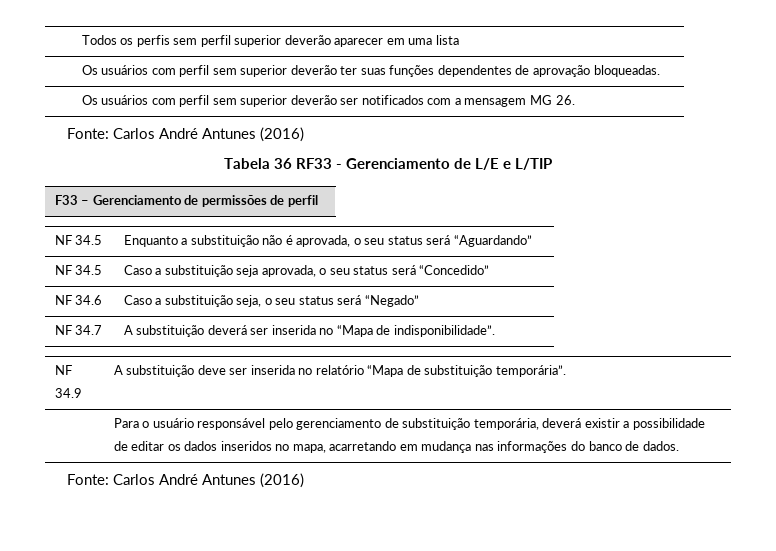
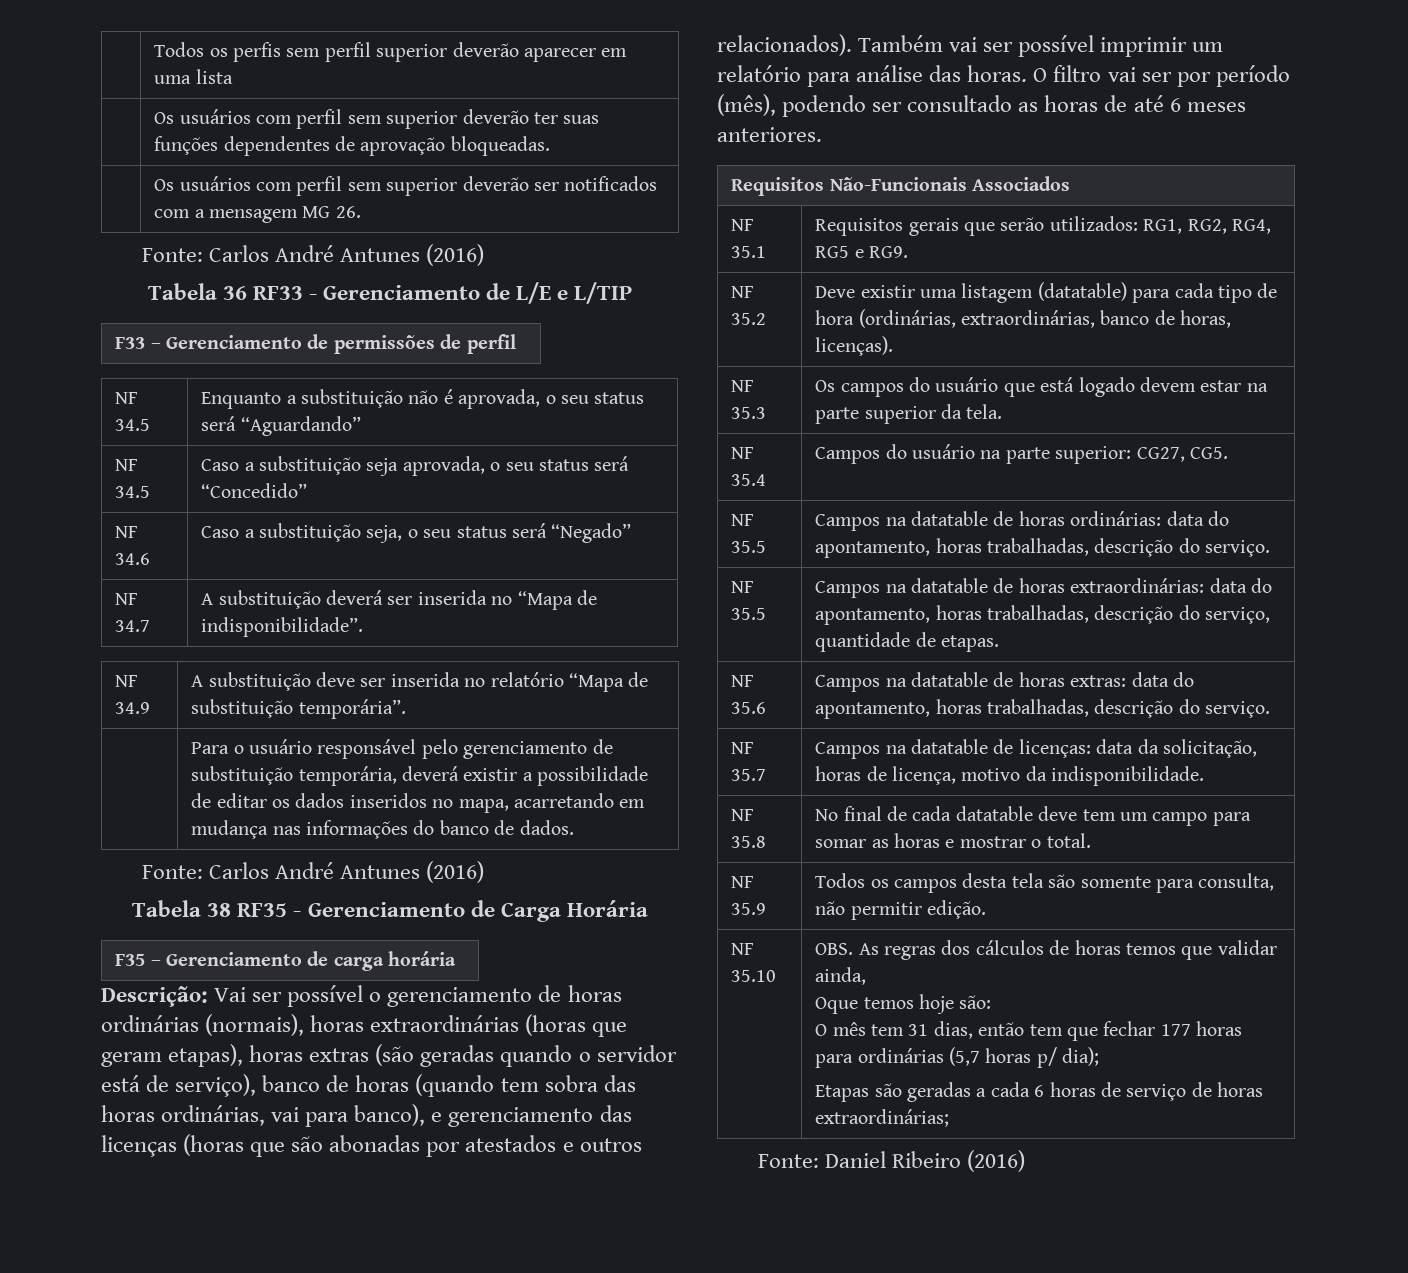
+ Tabela 38 RF35 - Gerenciamento de Carga Horária
+ F35 – Gerenciamento de carga horária
+ Descrição: Vai ser possível o gerenciamento de horas ordinárias (normais), horas extraordinárias (horas que geram etapas), horas extras (são geradas quando o servidor está de serviço), banco de horas (quando tem sobra das horas ordinárias, vai para banco), e gerenciamento das licenças (horas que são abonadas por atestados e outros relacionados). Também vai ser possível imprimir um relatório para análise das horas. O filtro vai ser por período (mês), podendo ser consultado as horas de até 6 meses anteriores.
+ Requisitos Não-Funcionais Associados
+ NF 35.1 | Requisitos gerais que serão utilizados: RG1, RG2, RG4, RG5 e RG9.
+ NF 35.2 | Deve existir uma listagem (datatable) para cada tipo de hora (ordinárias, extraordinárias, banco de horas, licenças).
+ NF 35.3 | Os campos do usuário que está logado devem estar na parte superior da tela.
+ NF 35.4 | Campos do usuário na parte superior: CG27, CG5.
+ NF 35.5 | Campos na datatable de horas ordinárias: data do apontamento, horas trabalhadas, descrição do serviço.
+ NF 35.5 | Campos na datatable de horas extraordinárias: data do apontamento, horas trabalhadas, descrição do serviço, quantidade de etapas.
+ NF 35.6 | Campos na datatable de horas extras: data do apontamento, horas trabalhadas, descrição do serviço.
+ NF 35.7 | Campos na datatable de licenças: data da solicitação, horas de licença, motivo da indisponibilidade.
+ NF 35.8 | No final de cada datatable deve tem um campo para somar as horas e mostrar o total.
+ NF 35.9 | Todos os campos desta tela são somente para consulta, não permitir edição.
+ NF 35.10 | OBS. As regras dos cálculos de horas temos que validar ainda,
+ Oque temos hoje são:
+ O mês tem 31 dias, então tem que fechar 177 horas para ordinárias (5,7 horas p/ dia);
+ Etapas são geradas a cada 6 horas de serviço de horas extraordinárias;
+ Fonte: Daniel Ribeiro (2016)

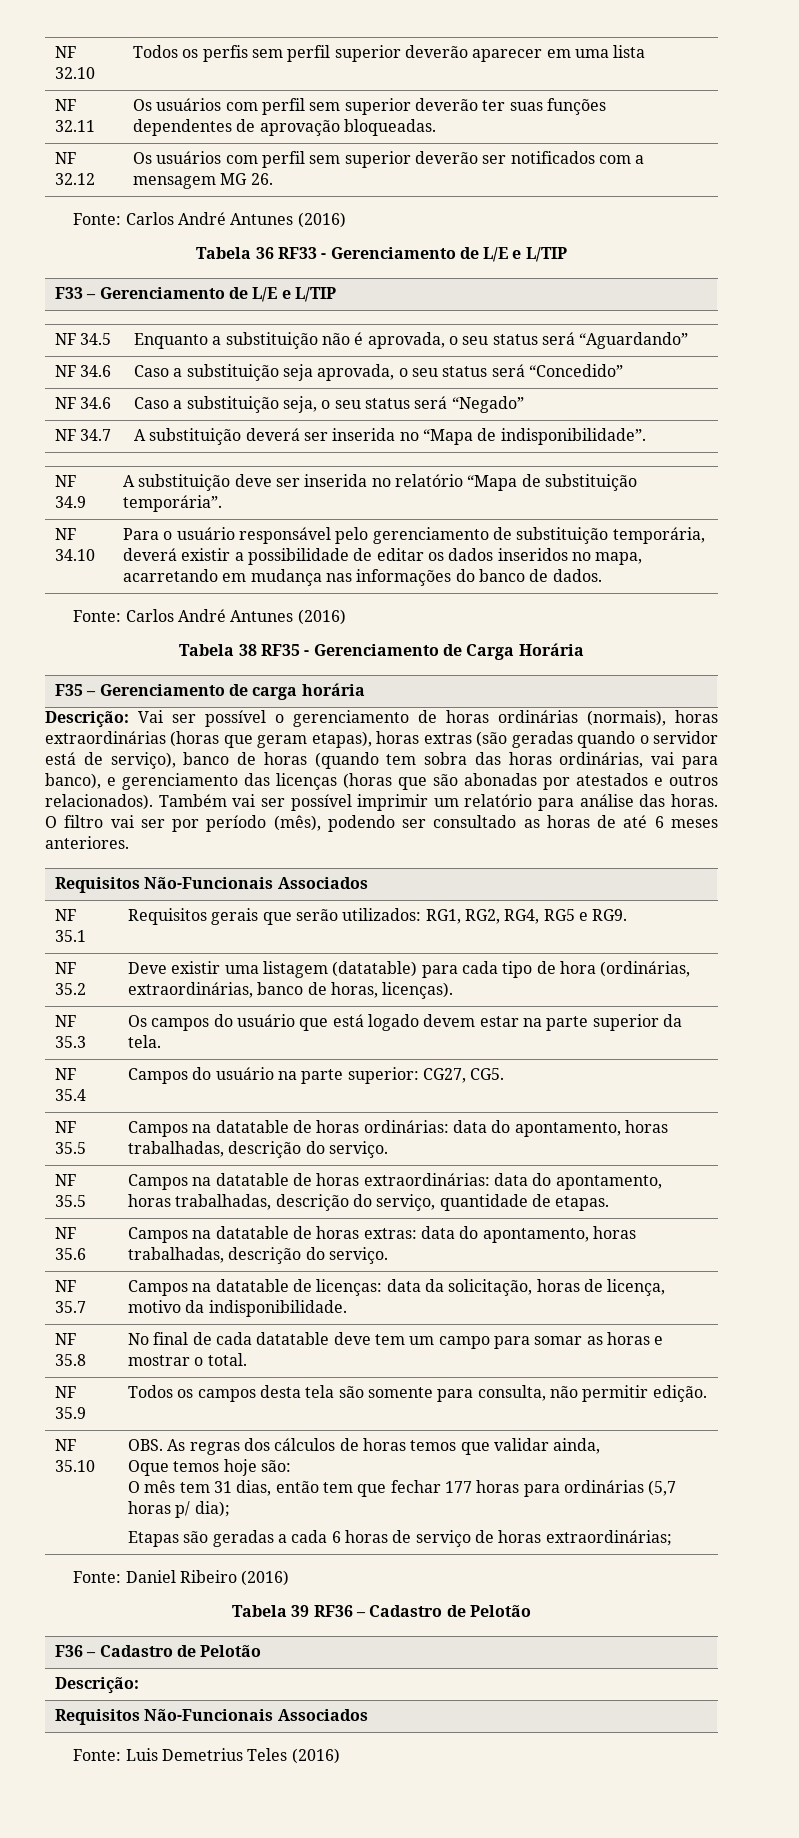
- | Todos os perfis sem perfil superior deverão aparecer em uma lista
+ NF 32.10 | Todos os perfis sem perfil superior deverão aparecer em uma lista
- | Os usuários com perfil sem superior deverão ter suas funções dependentes de aprovação bloqueadas.
+ NF 32.11 | Os usuários com perfil sem superior deverão ter suas funções dependentes de aprovação bloqueadas.
- | Os usuários com perfil sem superior deverão ser notificados com a mensagem MG 26.
+ NF 32.12 | Os usuários com perfil sem superior deverão ser notificados com a mensagem MG 26.
- F33 – Gerenciamento de permissões de perfil
+ F33 – Gerenciamento de L/E e L/TIP
- NF 34.5 | Caso a substituição seja aprovada, o seu status será “Concedido”
+ NF 34.6 | Caso a substituição seja aprovada, o seu status será “Concedido”
- | Para o usuário responsável pelo gerenciamento de substituição temporária, deverá existir a possibilidade de editar os dados inseridos no mapa, acarretando em mudança nas informações do banco de dados.
+ NF 34.10 | Para o usuário responsável pelo gerenciamento de substituição temporária, deverá existir a possibilidade de editar os dados inseridos no mapa, acarretando em mudança nas informações do banco de dados.
+ Tabela 39 RF36 – Cadastro de Pelotão
+ F36 – Cadastro de Pelotão
+ Descrição:
+ Requisitos Não-Funcionais Associados
+ Fonte: Luis Demetrius Teles (2016)

